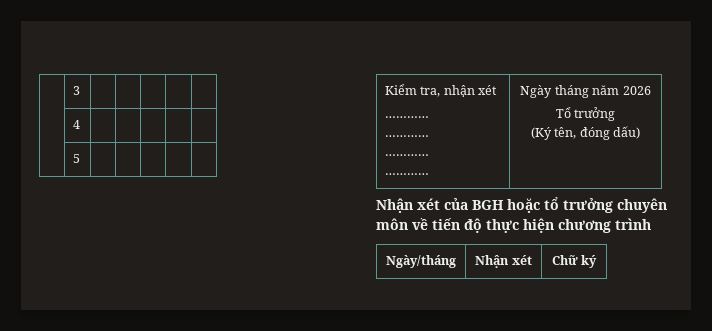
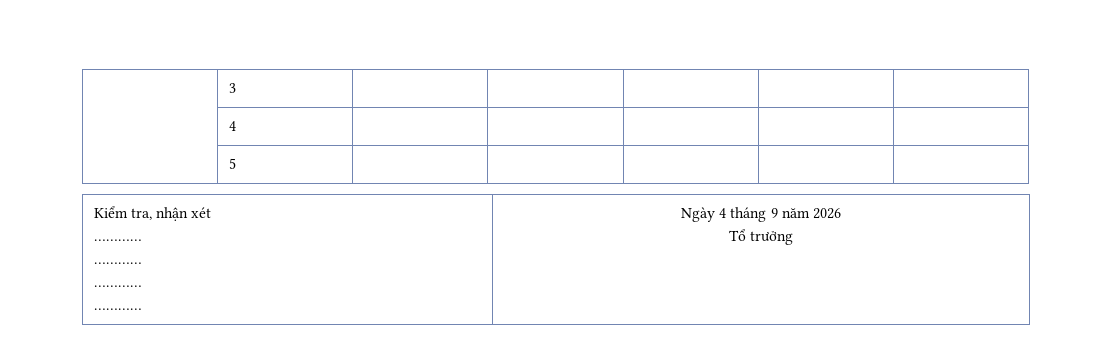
  Kiểm tra, nhận xét
  …………
  …………
  …………
- ………… | Ngày tháng năm 2026
+ ………… | Ngày 4 tháng 9 năm 2026
  Tổ trưởng
- (Ký tên, đóng dấu)
- Nhận xét của BGH hoặc tổ trưởng chuyên môn về tiến độ thực hiện chương trình
- Ngày/tháng | Nhận xét | Chữ ký

